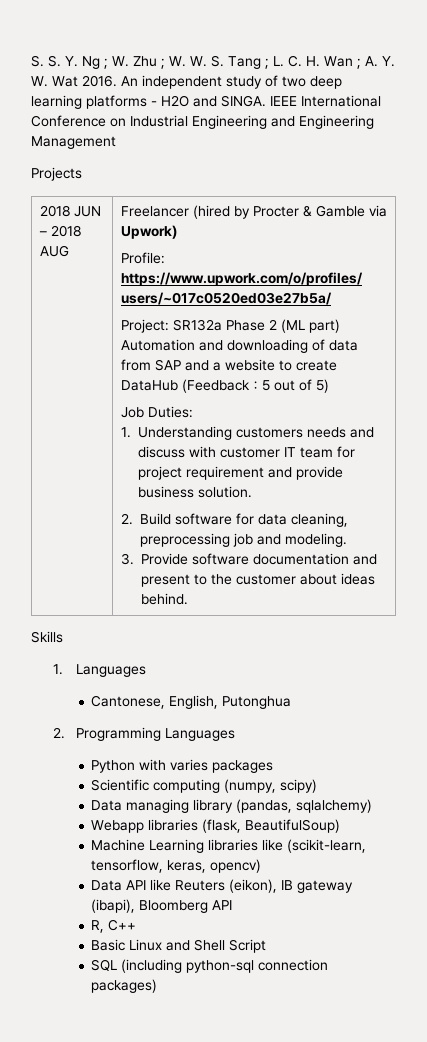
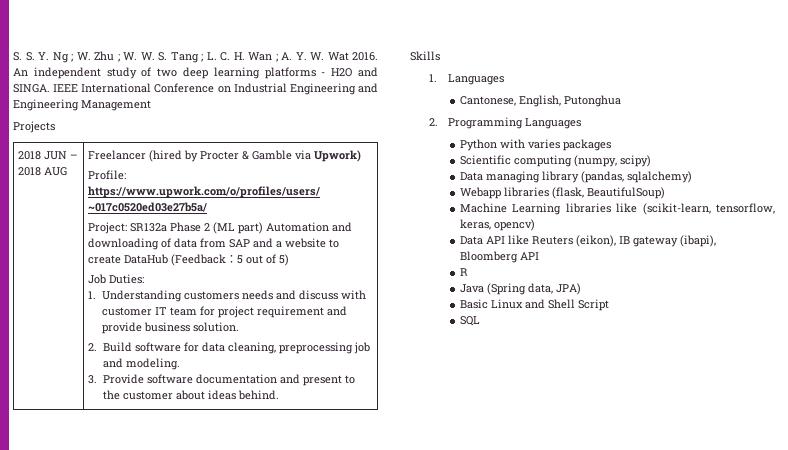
- R, C++
+ R
+ Java (Spring data, JPA)
- SQL (including python-sql connection packages)
+ SQL

